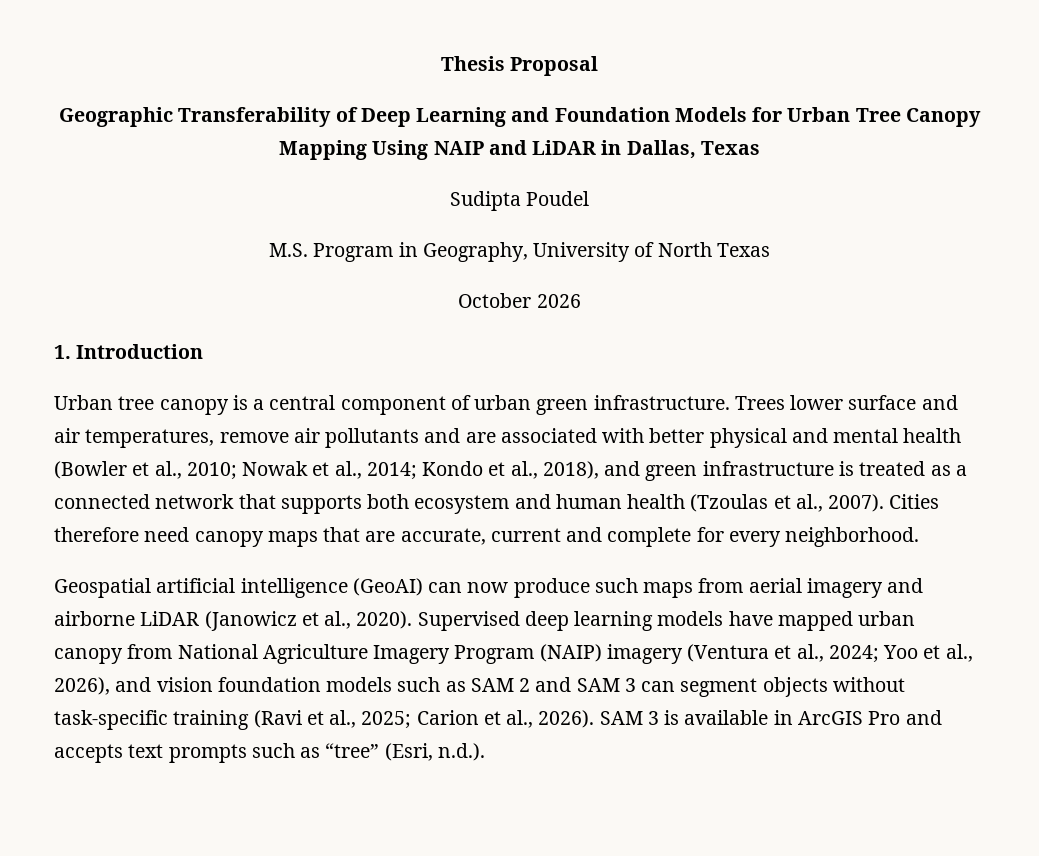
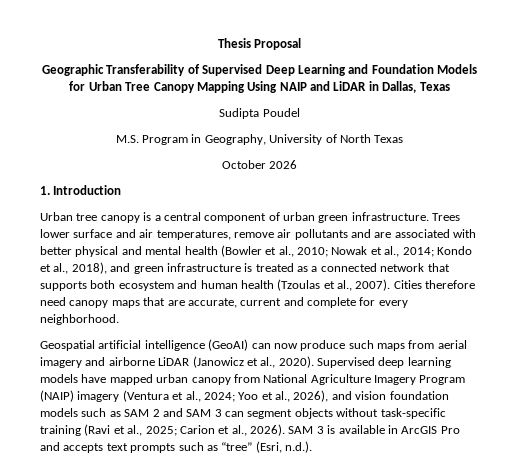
- Geographic Transferability of Deep Learning and Foundation Models for Urban Tree Canopy Mapping Using NAIP and LiDAR in Dallas, Texas
+ Geographic Transferability of Supervised Deep Learning and Foundation Models for Urban Tree Canopy Mapping Using NAIP and LiDAR in Dallas, Texas

